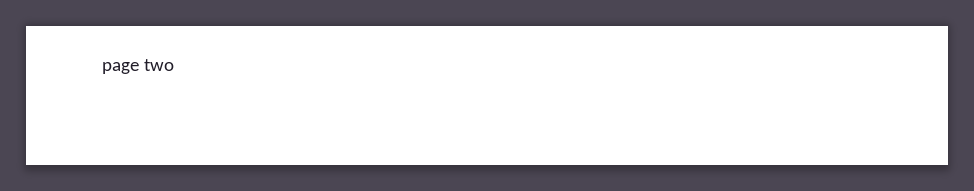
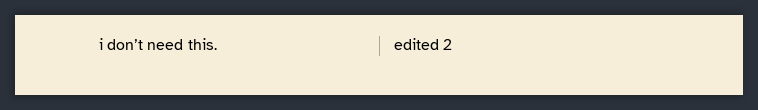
- page two
+ i don’t need this.
+ edited 2

